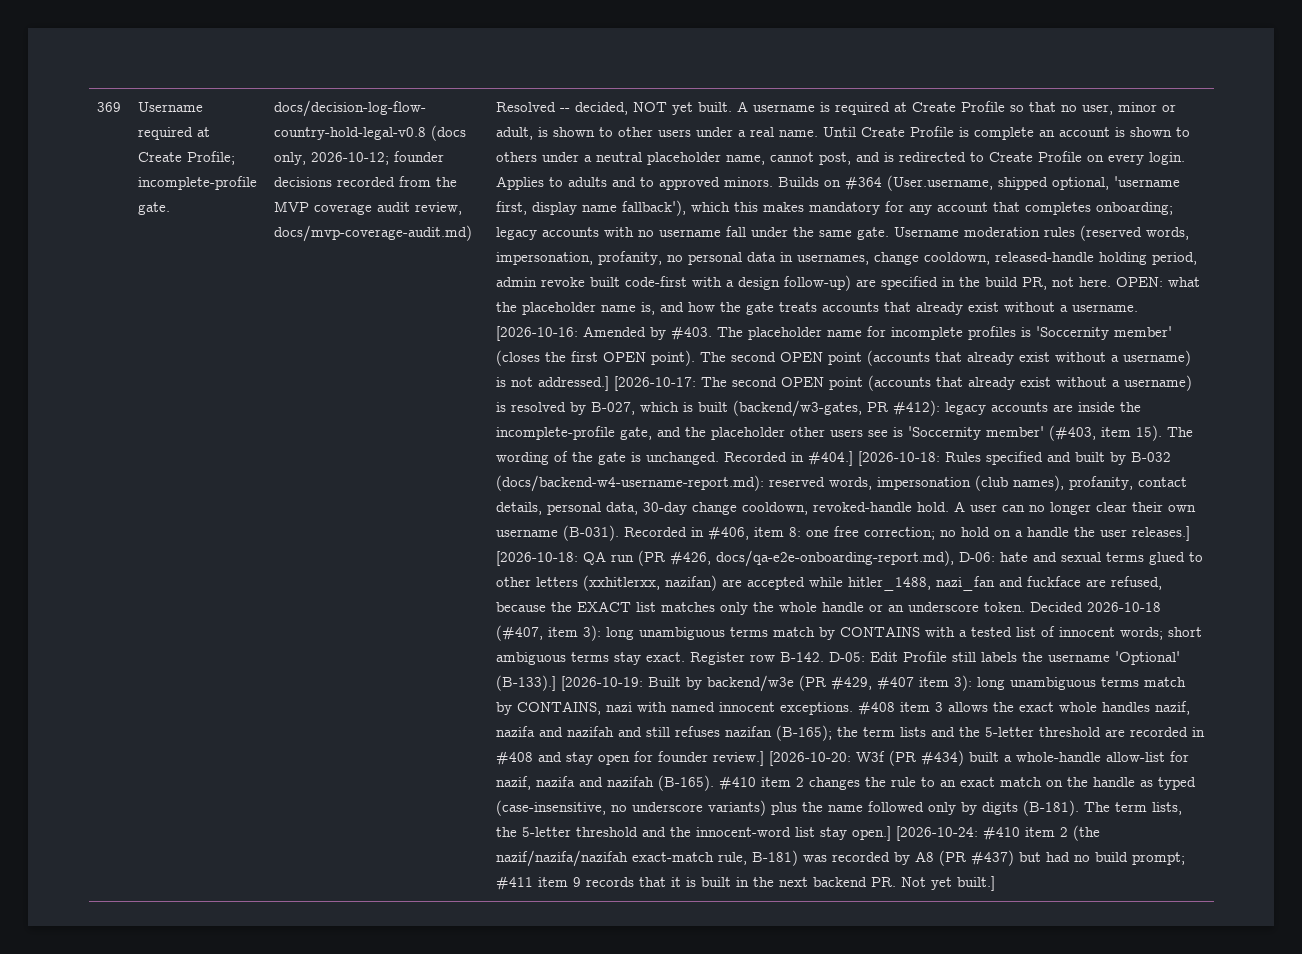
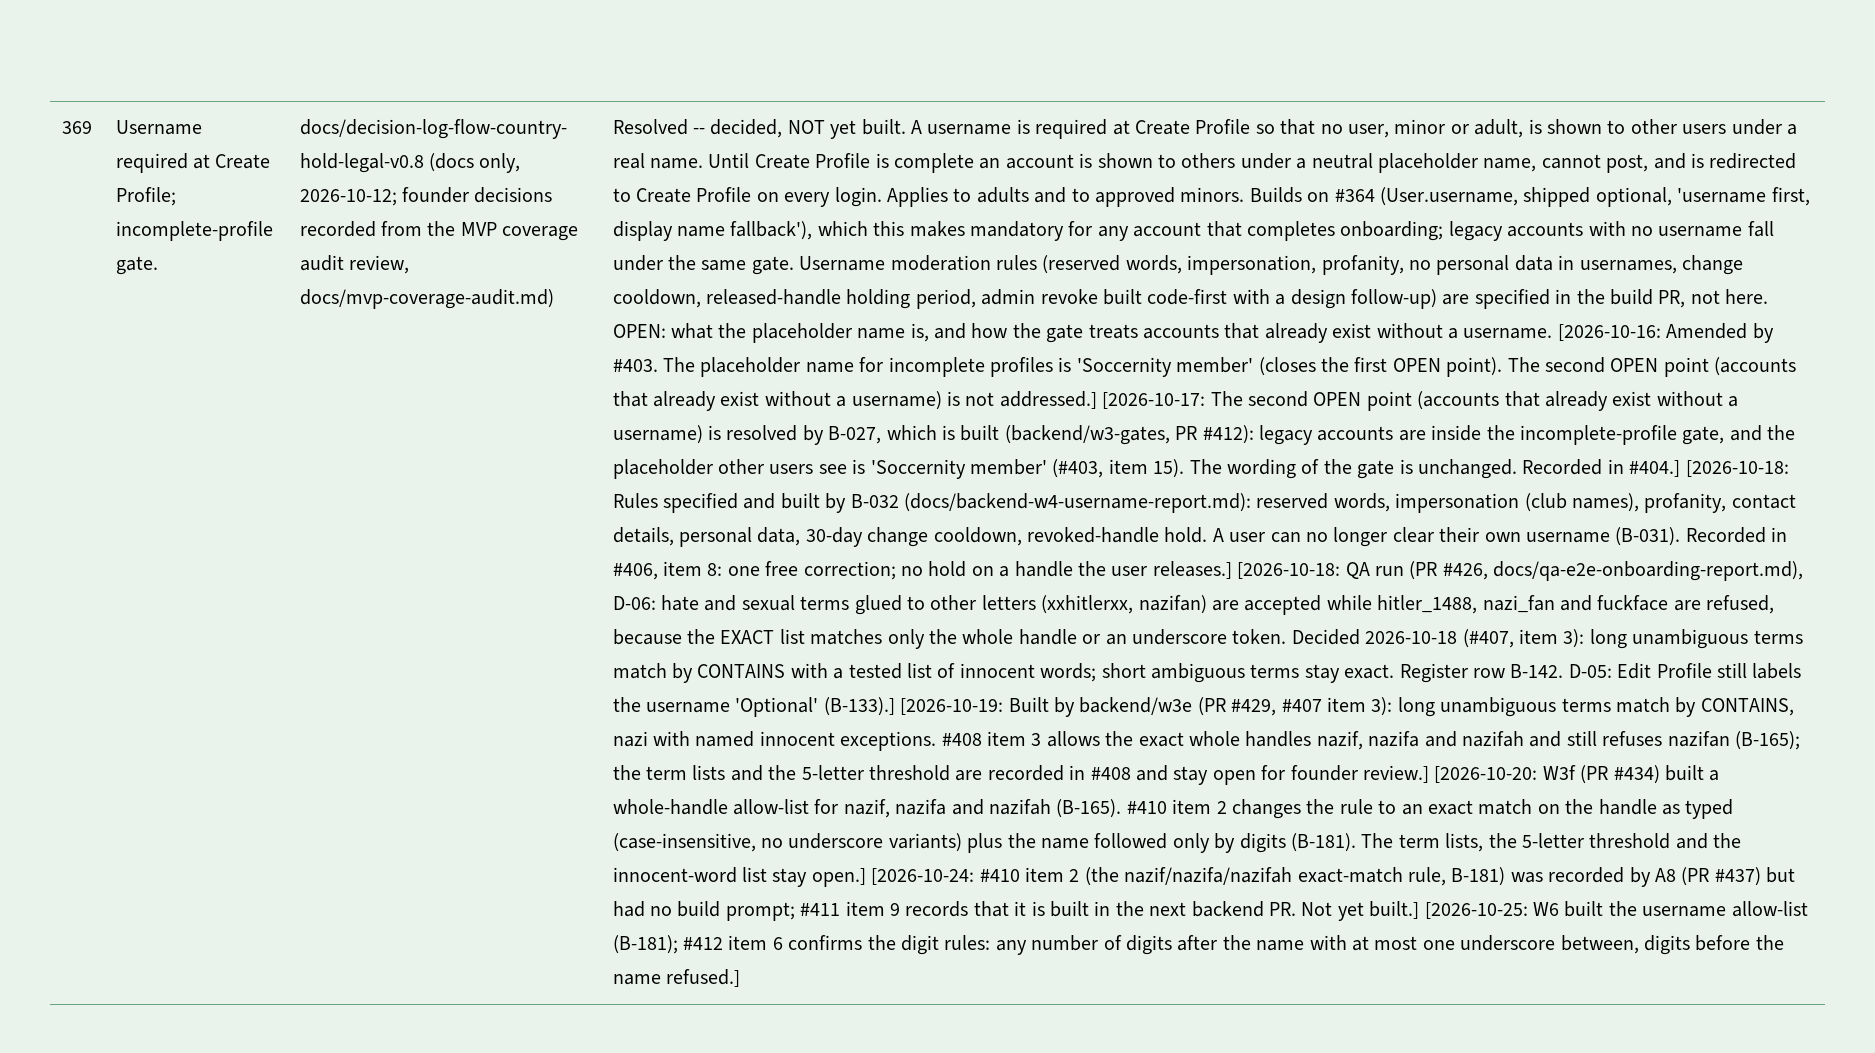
+ [2026-10-25: W6 built the username allow-list (B-181); #412 item 6 confirms the digit rules: any number of digits after the name with at most one underscore between, digits before the name refused.]

